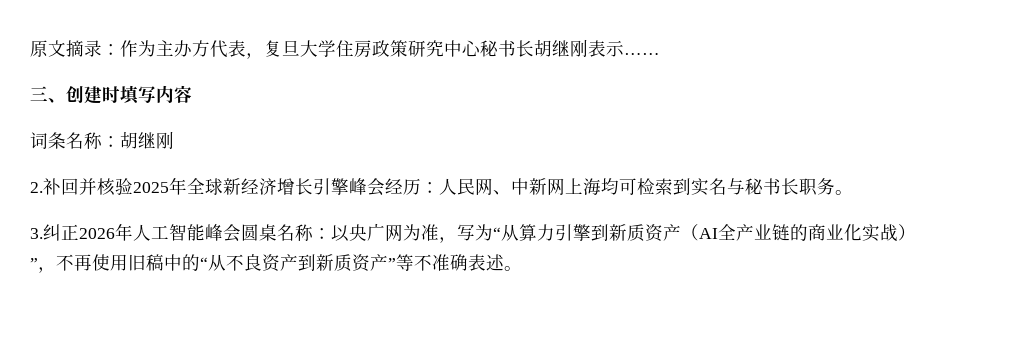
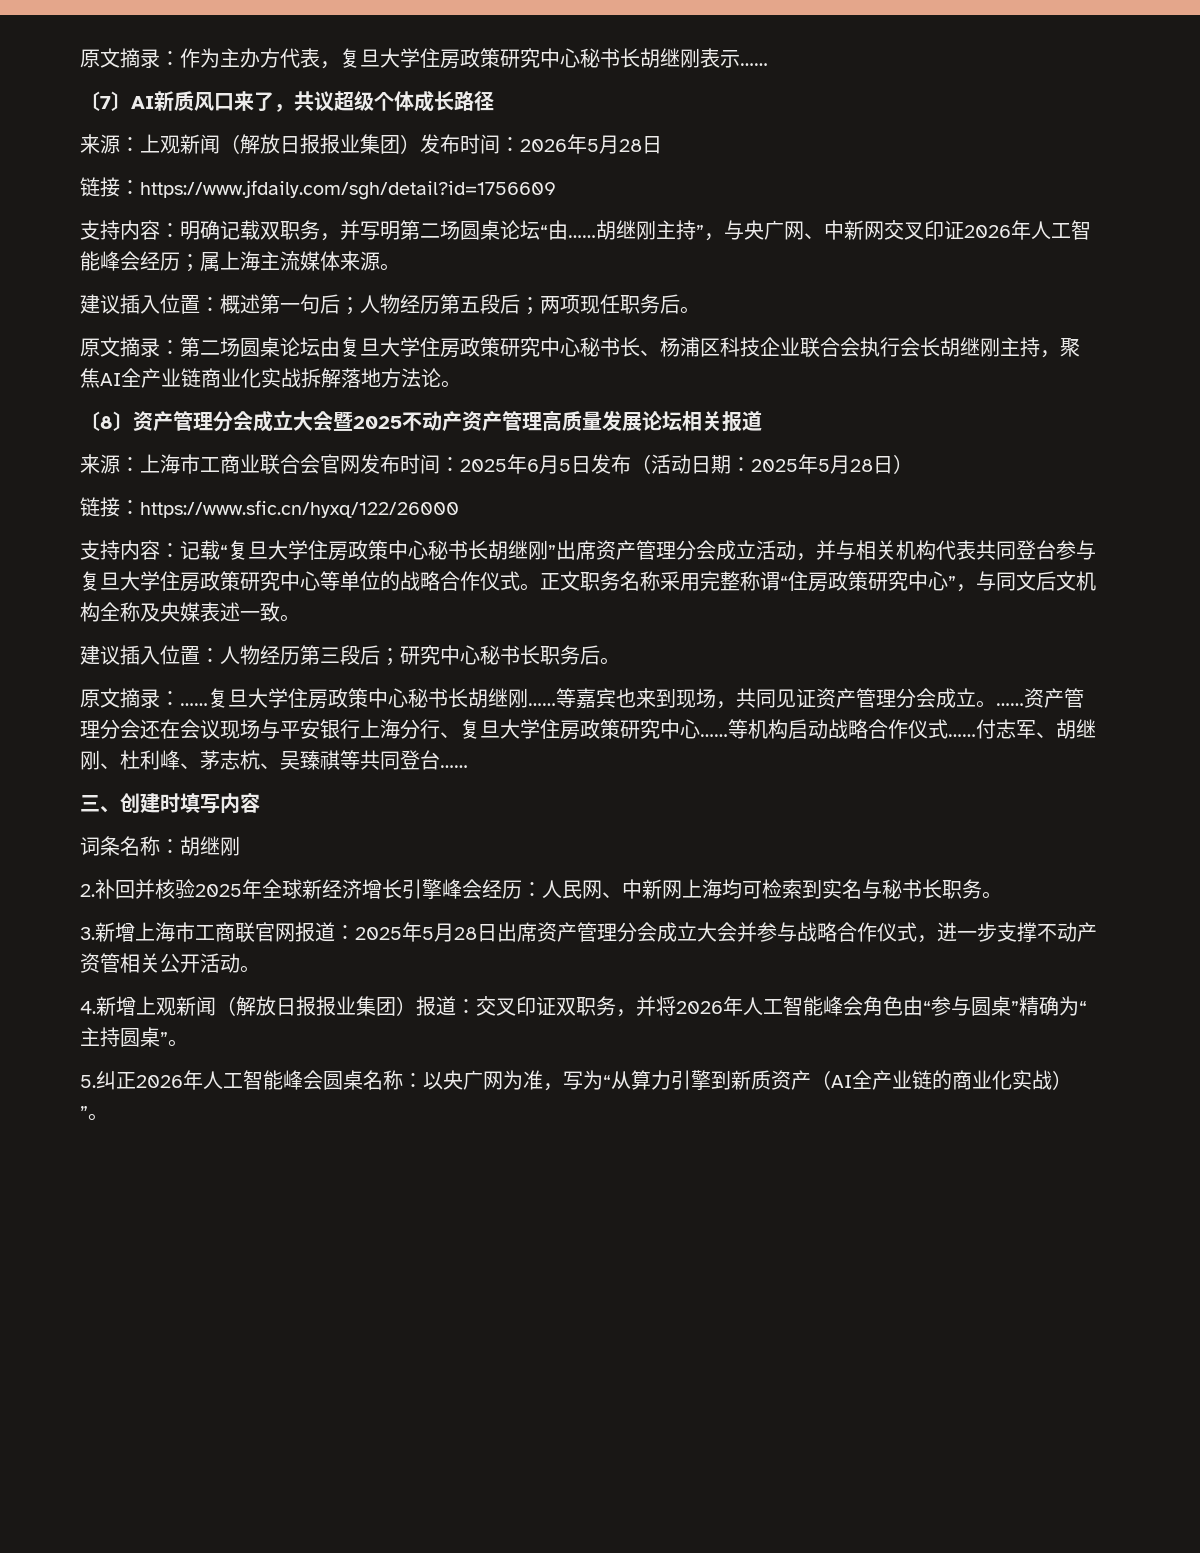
+ 〔7〕AI新质风口来了，共议超级个体成长路径
+ 来源：上观新闻（解放日报报业集团）发布时间：2026年5月28日
+ 链接：https://www.jfdaily.com/sgh/detail?id=1756609
+ 支持内容：明确记载双职务，并写明第二场圆桌论坛“由……胡继刚主持”，与央广网、中新网交叉印证2026年人工智能峰会经历；属上海主流媒体来源。
+ 建议插入位置：概述第一句后；人物经历第五段后；两项现任职务后。
+ 原文摘录：第二场圆桌论坛由复旦大学住房政策研究中心秘书长、杨浦区科技企业联合会执行会长胡继刚主持，聚焦AI全产业链商业化实战拆解落地方法论。
+ 〔8〕资产管理分会成立大会暨2025不动产资产管理高质量发展论坛相关报道
+ 来源：上海市工商业联合会官网发布时间：2025年6月5日发布（活动日期：2025年5月28日）
+ 链接：https://www.sfic.cn/hyxq/122/26000
+ 支持内容：记载“复旦大学住房政策中心秘书长胡继刚”出席资产管理分会成立活动，并与相关机构代表共同登台参与复旦大学住房政策研究中心等单位的战略合作仪式。正文职务名称采用完整称谓“住房政策研究中心”，与同文后文机构全称及央媒表述一致。
+ 建议插入位置：人物经历第三段后；研究中心秘书长职务后。
+ 原文摘录：……复旦大学住房政策中心秘书长胡继刚……等嘉宾也来到现场，共同见证资产管理分会成立。……资产管理分会还在会议现场与平安银行上海分行、复旦大学住房政策研究中心……等机构启动战略合作仪式……付志军、胡继刚、杜利峰、茅志杭、吴臻祺等共同登台……
- 3.纠正2026年人工智能峰会圆桌名称：以央广网为准，写为“从算力引擎到新质资产（AI全产业链的商业化实战）”，不再使用旧稿中的“从不良资产到新质资产”等不准确表述。
+ 3.新增上海市工商联官网报道：2025年5月28日出席资产管理分会成立大会并参与战略合作仪式，进一步支撑不动产资管相关公开活动。
+ 4.新增上观新闻（解放日报报业集团）报道：交叉印证双职务，并将2026年人工智能峰会角色由“参与圆桌”精确为“主持圆桌”。
+ 5.纠正2026年人工智能峰会圆桌名称：以央广网为准，写为“从算力引擎到新质资产（AI全产业链的商业化实战）”。

